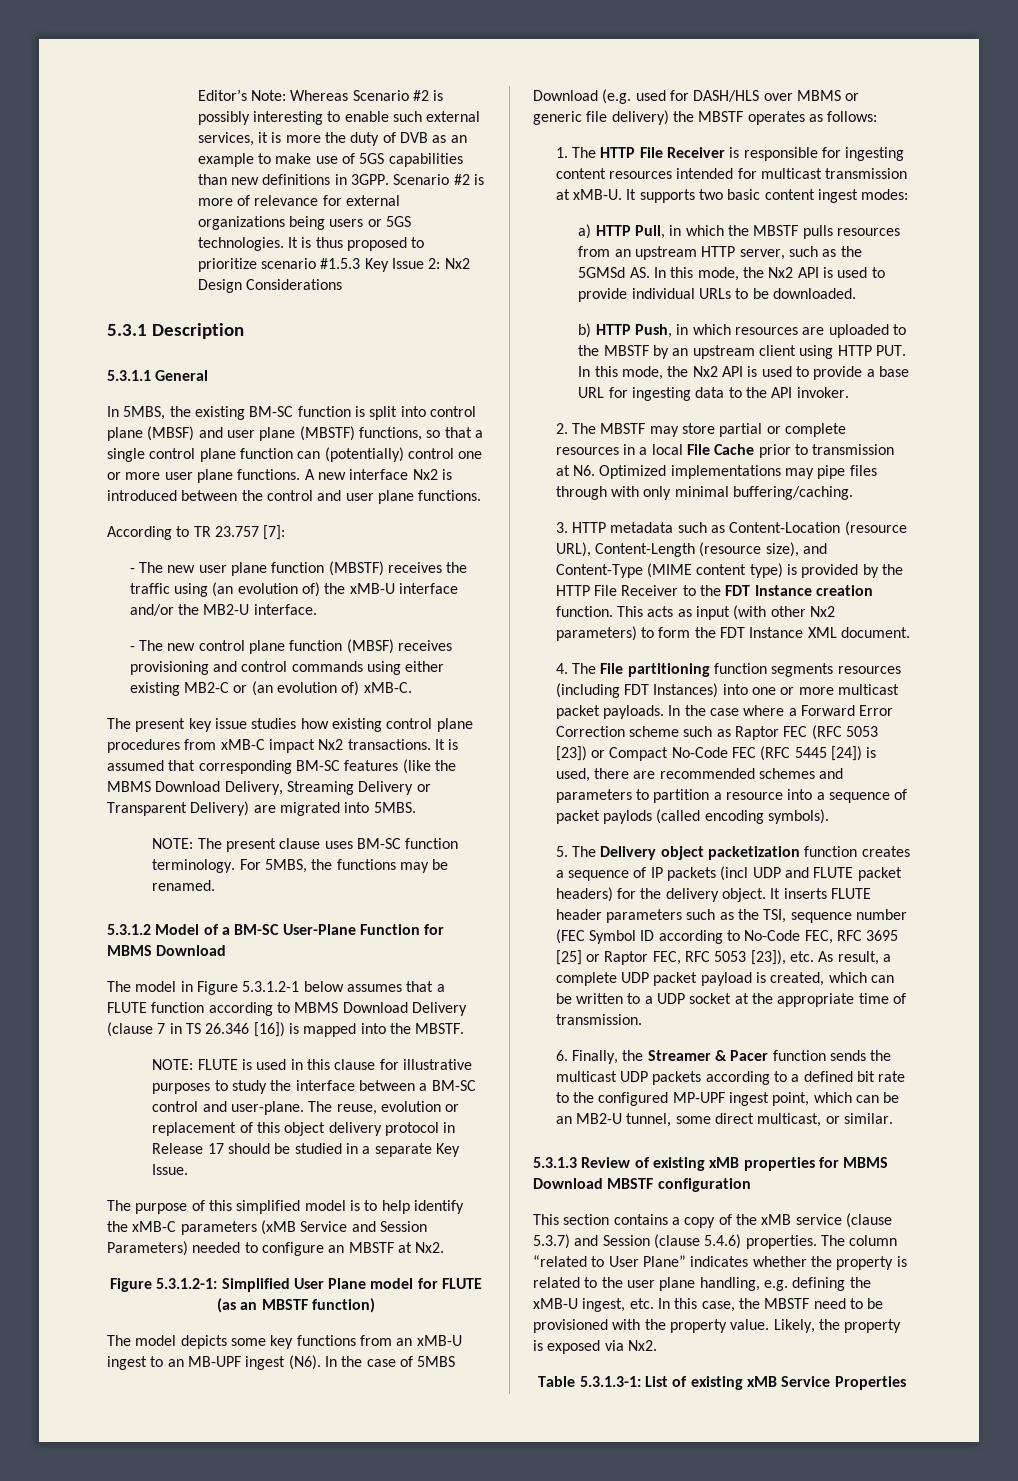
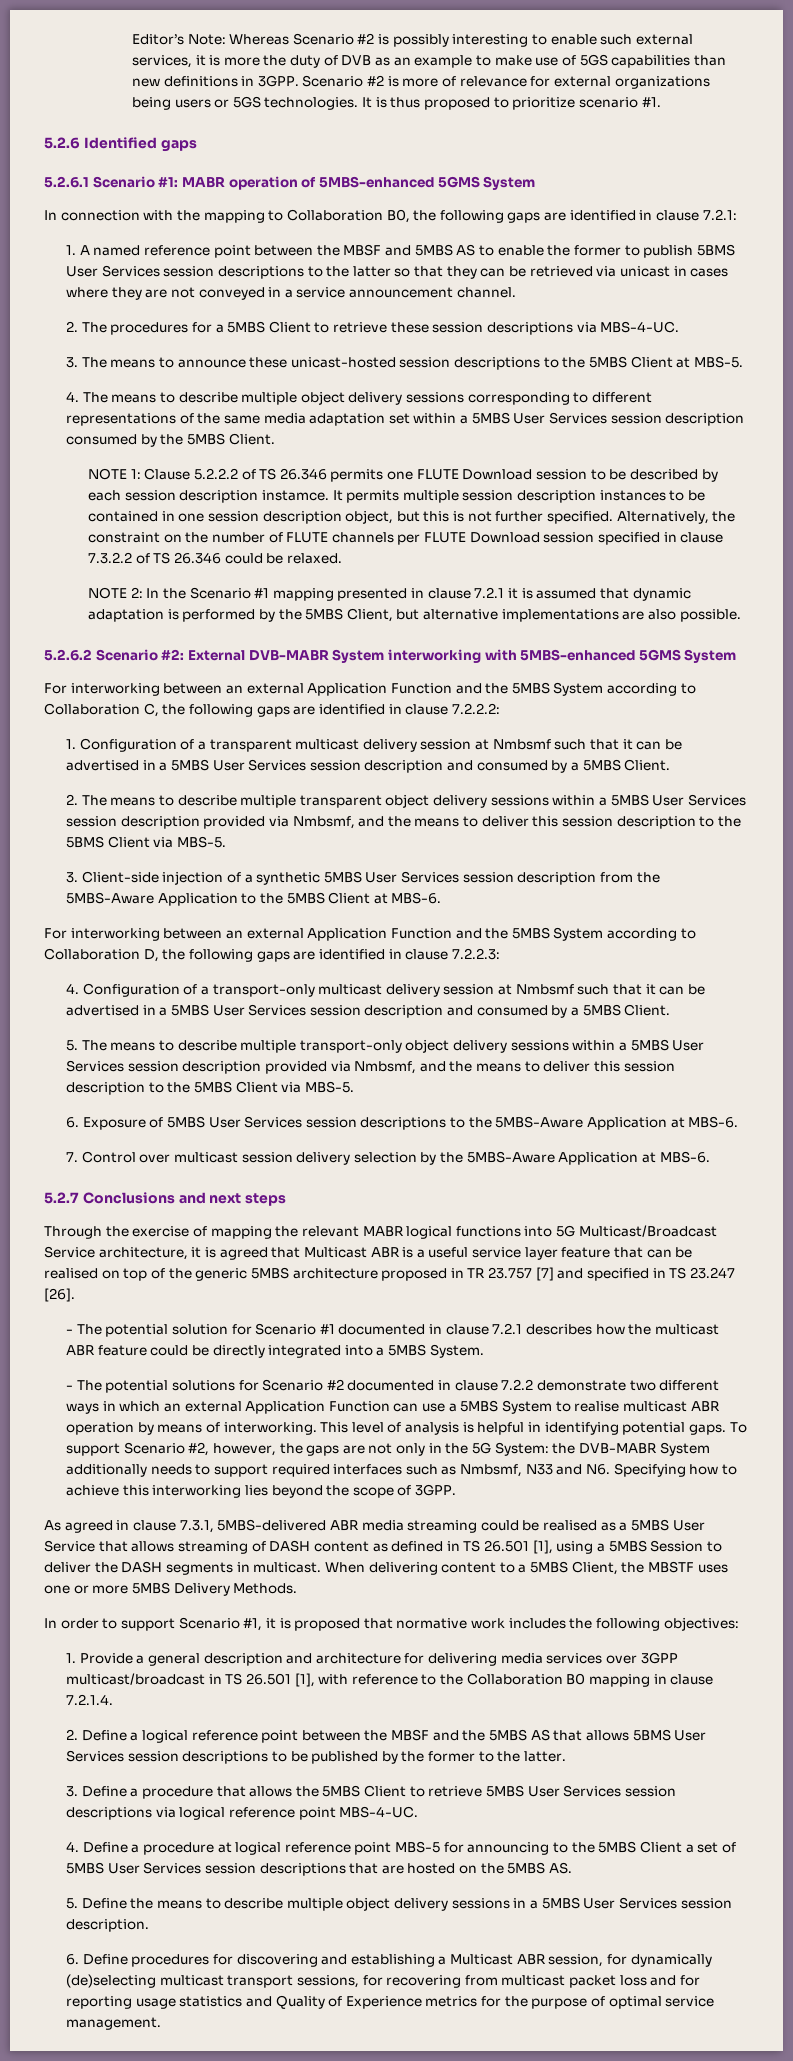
- It is thus proposed to prioritize scenario #1.5.3 Key Issue 2: Nx2 Design Considerations
- 5.3.1 Description
- 5.3.1.1 General
- In 5MBS, the existing BM-SC function is split into control plane (MBSF) and user plane (MBSTF) functions, so that a single control plane function can (potentially) control one or more user plane functions. A new interface Nx2 is introduced between the control and user plane functions.
- According to TR 23.757 [7]:
- - The new user plane function (MBSTF) receives the traffic using (an evolution of) the xMB-U interface and/or the MB2-U interface.
- - The new control plane function (MBSF) receives provisioning and control commands using either existing MB2-C or (an evolution of) xMB-C.
- The present key issue studies how existing control plane procedures from xMB-C impact Nx2 transactions. It is assumed that corresponding BM-SC features (like the MBMS Download Delivery, Streaming Delivery or Transparent Delivery) are migrated into 5MBS.
- NOTE: The present clause uses BM-SC function terminology. For 5MBS, the functions may be renamed.
- 5.3.1.2 Model of a BM-SC User-Plane Function for MBMS Download
- The model in Figure 5.3.1.2-1 below assumes that a FLUTE function according to MBMS Download Delivery (clause 7 in TS 26.346 [16]) is mapped into the MBSTF.
- NOTE: FLUTE is used in this clause for illustrative purposes to study the interface between a BM-SC control and user-plane. The reuse, evolution or replacement of this object delivery protocol in Release 17 should be studied in a separate Key Issue.
- The purpose of this simplified model is to help identify the xMB-C parameters (xMB Service and Session Parameters) needed to configure an MBSTF at Nx2.
- Figure 5.3.1.2-1: Simplified User Plane model for FLUTE (as an MBSTF function)
- The model depicts some key functions from an xMB-U ingest to an MB-UPF ingest (N6). In the case of 5MBS Download (e.g. used for DASH/HLS over MBMS or generic file delivery) the MBSTF operates as follows:
- 1. The HTTP File Receiver is responsible for ingesting content resources intended for multicast transmission at xMB-U. It supports two basic content ingest modes:
- a) HTTP Pull, in which the MBSTF pulls resources from an upstream HTTP server, such as the 5GMSd AS. In this mode, the Nx2 API is used to provide individual URLs to be downloaded.
- b) HTTP Push, in which resources are uploaded to the MBSTF by an upstream client using HTTP PUT. In this mode, the Nx2 API is used to provide a base URL for ingesting data to the API invoker.
- 2. The MBSTF may store partial or complete resources in a local File Cache prior to transmission at N6. Optimized implementations may pipe files through with only minimal buffering/caching.
- 3. HTTP metadata such as Content-Location (resource URL), Content-Length (resource size), and Content-Type (MIME content type) is provided by the HTTP File Receiver to the FDT Instance creation function. This acts as input (with other Nx2 parameters) to form the FDT Instance XML document.
- 4. The File partitioning function segments resources (including FDT Instances) into one or more multicast packet payloads. In the case where a Forward Error Correction scheme such as Raptor FEC (RFC 5053 [23]) or Compact No-Code FEC (RFC 5445 [24]) is used, there are recommended schemes and parameters to partition a resource into a sequence of packet paylods (called encoding symbols).
- 5. The Delivery object packetization function creates a sequence of IP packets (incl UDP and FLUTE packet headers) for the delivery object. It inserts FLUTE header parameters such as the TSI, sequence number (FEC Symbol ID according to No-Code FEC, RFC 3695 [25] or Raptor FEC, RFC 5053 [23]), etc. As result, a complete UDP packet payload is created, which can be written to a UDP socket at the appropriate time of transmission.
- 6. Finally, the Streamer & Pacer function sends the multicast UDP packets according to a defined bit rate to the configured MP-UPF ingest point, which can be an MB2-U tunnel, some direct multicast, or similar.
- 5.3.1.3 Review of existing xMB properties for MBMS Download MBSTF configuration
- This section contains a copy of the xMB service (clause 5.3.7) and Session (clause 5.4.6) properties. The column “related to User Plane” indicates whether the property is related to the user plane handling, e.g. defining the xMB-U ingest, etc. In this case, the MBSTF need to be provisioned with the property value. Likely, the property is exposed via Nx2.
- Table 5.3.1.3-1: List of existing xMB Service Properties
+ It is thus proposed to prioritize scenario #1.
+ 5.2.6 Identified gaps
+ 5.2.6.1 Scenario #1: MABR operation of 5MBS-enhanced 5GMS System
+ In connection with the mapping to Collaboration B0, the following gaps are identified in clause 7.2.1:
+ 1. A named reference point between the MBSF and 5MBS AS to enable the former to publish 5BMS User Services session descriptions to the latter so that they can be retrieved via unicast in cases where they are not conveyed in a service announcement channel.
+ 2. The procedures for a 5MBS Client to retrieve these session descriptions via MBS-4-UC.
+ 3. The means to announce these unicast-hosted session descriptions to the 5MBS Client at MBS-5.
+ 4. The means to describe multiple object delivery sessions corresponding to different representations of the same media adaptation set within a 5MBS User Services session description consumed by the 5MBS Client.
+ NOTE 1: Clause 5.2.2.2 of TS 26.346 permits one FLUTE Download session to be described by each session description instamce. It permits multiple session description instances to be contained in one session description object, but this is not further specified. Alternatively, the constraint on the number of FLUTE channels per FLUTE Download session specified in clause 7.3.2.2 of TS 26.346 could be relaxed.
+ NOTE 2: In the Scenario #1 mapping presented in clause 7.2.1 it is assumed that dynamic adaptation is performed by the 5MBS Client, but alternative implementations are also possible.
+ 5.2.6.2 Scenario #2: External DVB-MABR System interworking with 5MBS-enhanced 5GMS System
+ For interworking between an external Application Function and the 5MBS System according to Collaboration C, the following gaps are identified in clause 7.2.2.2:
+ 1. Configuration of a transparent multicast delivery session at Nmbsmf such that it can be advertised in a 5MBS User Services session description and consumed by a 5MBS Client.
+ 2. The means to describe multiple transparent object delivery sessions within a 5MBS User Services session description provided via Nmbsmf, and the means to deliver this session description to the 5BMS Client via MBS-5.
+ 3. Client-side injection of a synthetic 5MBS User Services session description from the 5MBS-Aware Application to the 5MBS Client at MBS-6.
+ For interworking between an external Application Function and the 5MBS System according to Collaboration D, the following gaps are identified in clause 7.2.2.3:
+ 4. Configuration of a transport-only multicast delivery session at Nmbsmf such that it can be advertised in a 5MBS User Services session description and consumed by a 5MBS Client.
+ 5. The means to describe multiple transport-only object delivery sessions within a 5MBS User Services session description provided via Nmbsmf, and the means to deliver this session description to the 5MBS Client via MBS-5.
+ 6. Exposure of 5MBS User Services session descriptions to the 5MBS-Aware Application at MBS-6.
+ 7. Control over multicast session delivery selection by the 5MBS-Aware Application at MBS-6.
+ 5.2.7 Conclusions and next steps
+ Through the exercise of mapping the relevant MABR logical functions into 5G Multicast/Broadcast Service architecture, it is agreed that Multicast ABR is a useful service layer feature that can be realised on top of the generic 5MBS architecture proposed in TR 23.757 [7] and specified in TS 23.247 [26].
+ - The potential solution for Scenario #1 documented in clause 7.2.1 describes how the multicast ABR feature could be directly integrated into a 5MBS System.
+ - The potential solutions for Scenario #2 documented in clause 7.2.2 demonstrate two different ways in which an external Application Function can use a 5MBS System to realise multicast ABR operation by means of interworking. This level of analysis is helpful in identifying potential gaps. To support Scenario #2, however, the gaps are not only in the 5G System: the DVB-MABR System additionally needs to support required interfaces such as Nmbsmf, N33 and N6. Specifying how to achieve this interworking lies beyond the scope of 3GPP.
+ As agreed in clause 7.3.1, 5MBS-delivered ABR media streaming could be realised as a 5MBS User Service that allows streaming of DASH content as defined in TS 26.501 [1], using a 5MBS Session to deliver the DASH segments in multicast. When delivering content to a 5MBS Client, the MBSTF uses one or more 5MBS Delivery Methods.
+ In order to support Scenario #1, it is proposed that normative work includes the following objectives:
+ 1. Provide a general description and architecture for delivering media services over 3GPP multicast/broadcast in TS 26.501 [1], with reference to the Collaboration B0 mapping in clause 7.2.1.4.
+ 2. Define a logical reference point between the MBSF and the 5MBS AS that allows 5BMS User Services session descriptions to be published by the former to the latter.
+ 3. Define a procedure that allows the 5MBS Client to retrieve 5MBS User Services session descriptions via logical reference point MBS-4-UC.
+ 4. Define a procedure at logical reference point MBS-5 for announcing to the 5MBS Client a set of 5MBS User Services session descriptions that are hosted on the 5MBS AS.
+ 5. Define the means to describe multiple object delivery sessions in a 5MBS User Services session description.
+ 6. Define procedures for discovering and establishing a Multicast ABR session, for dynamically (de)selecting multicast transport sessions, for recovering from multicast packet loss and for reporting usage statistics and Quality of Experience metrics for the purpose of optimal service management.

